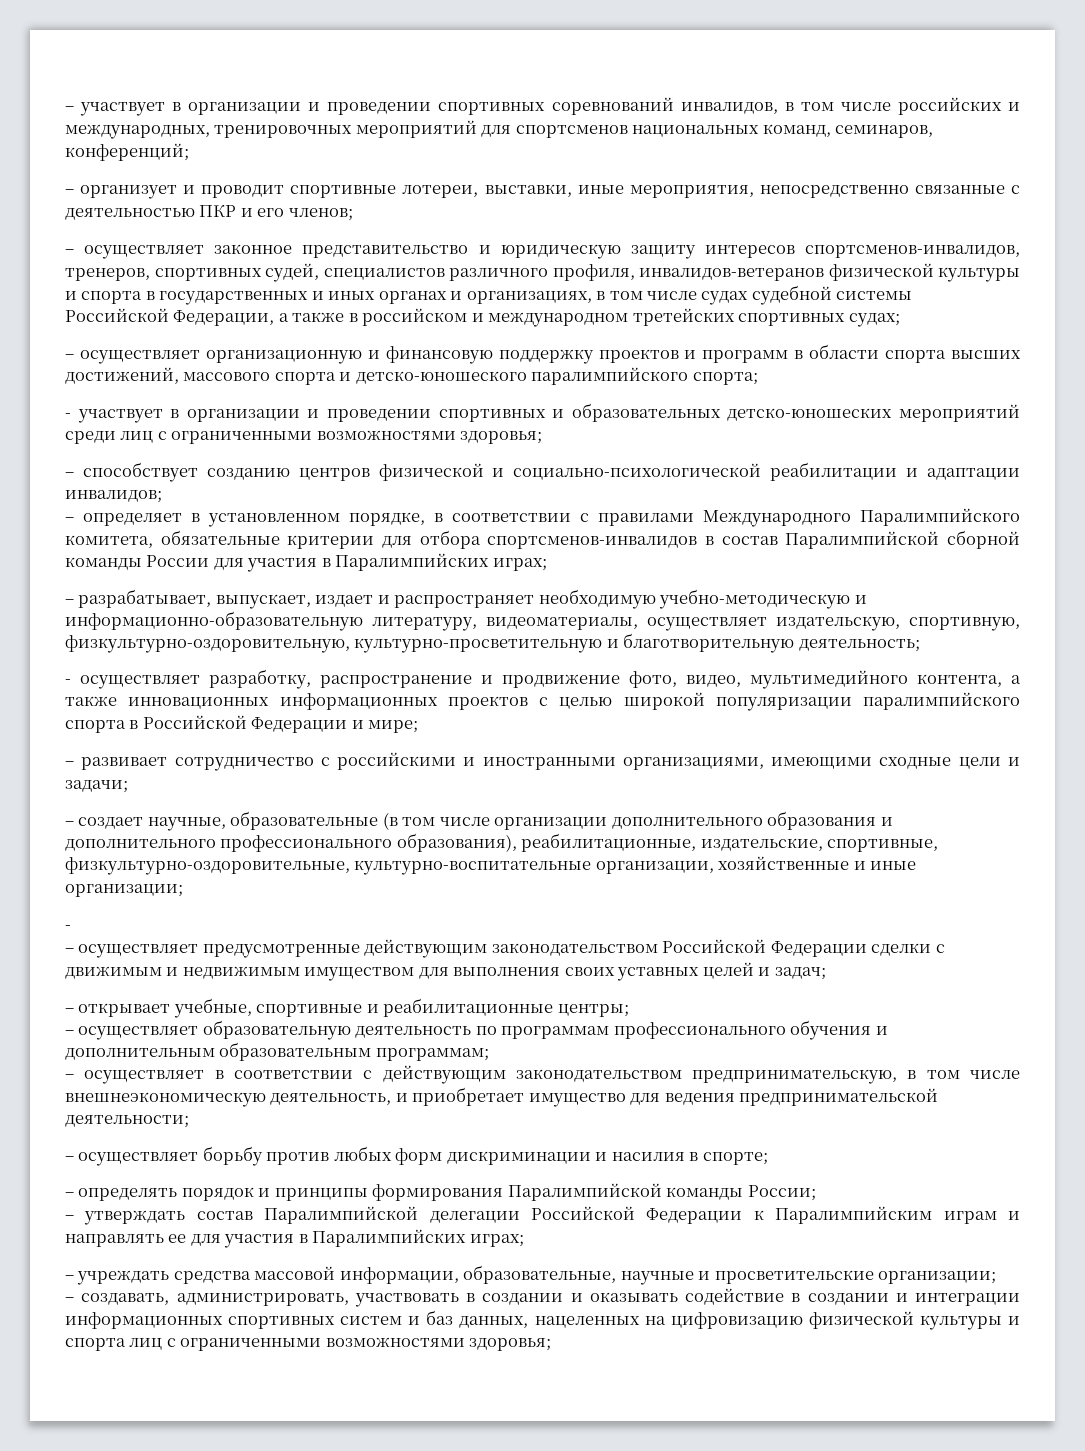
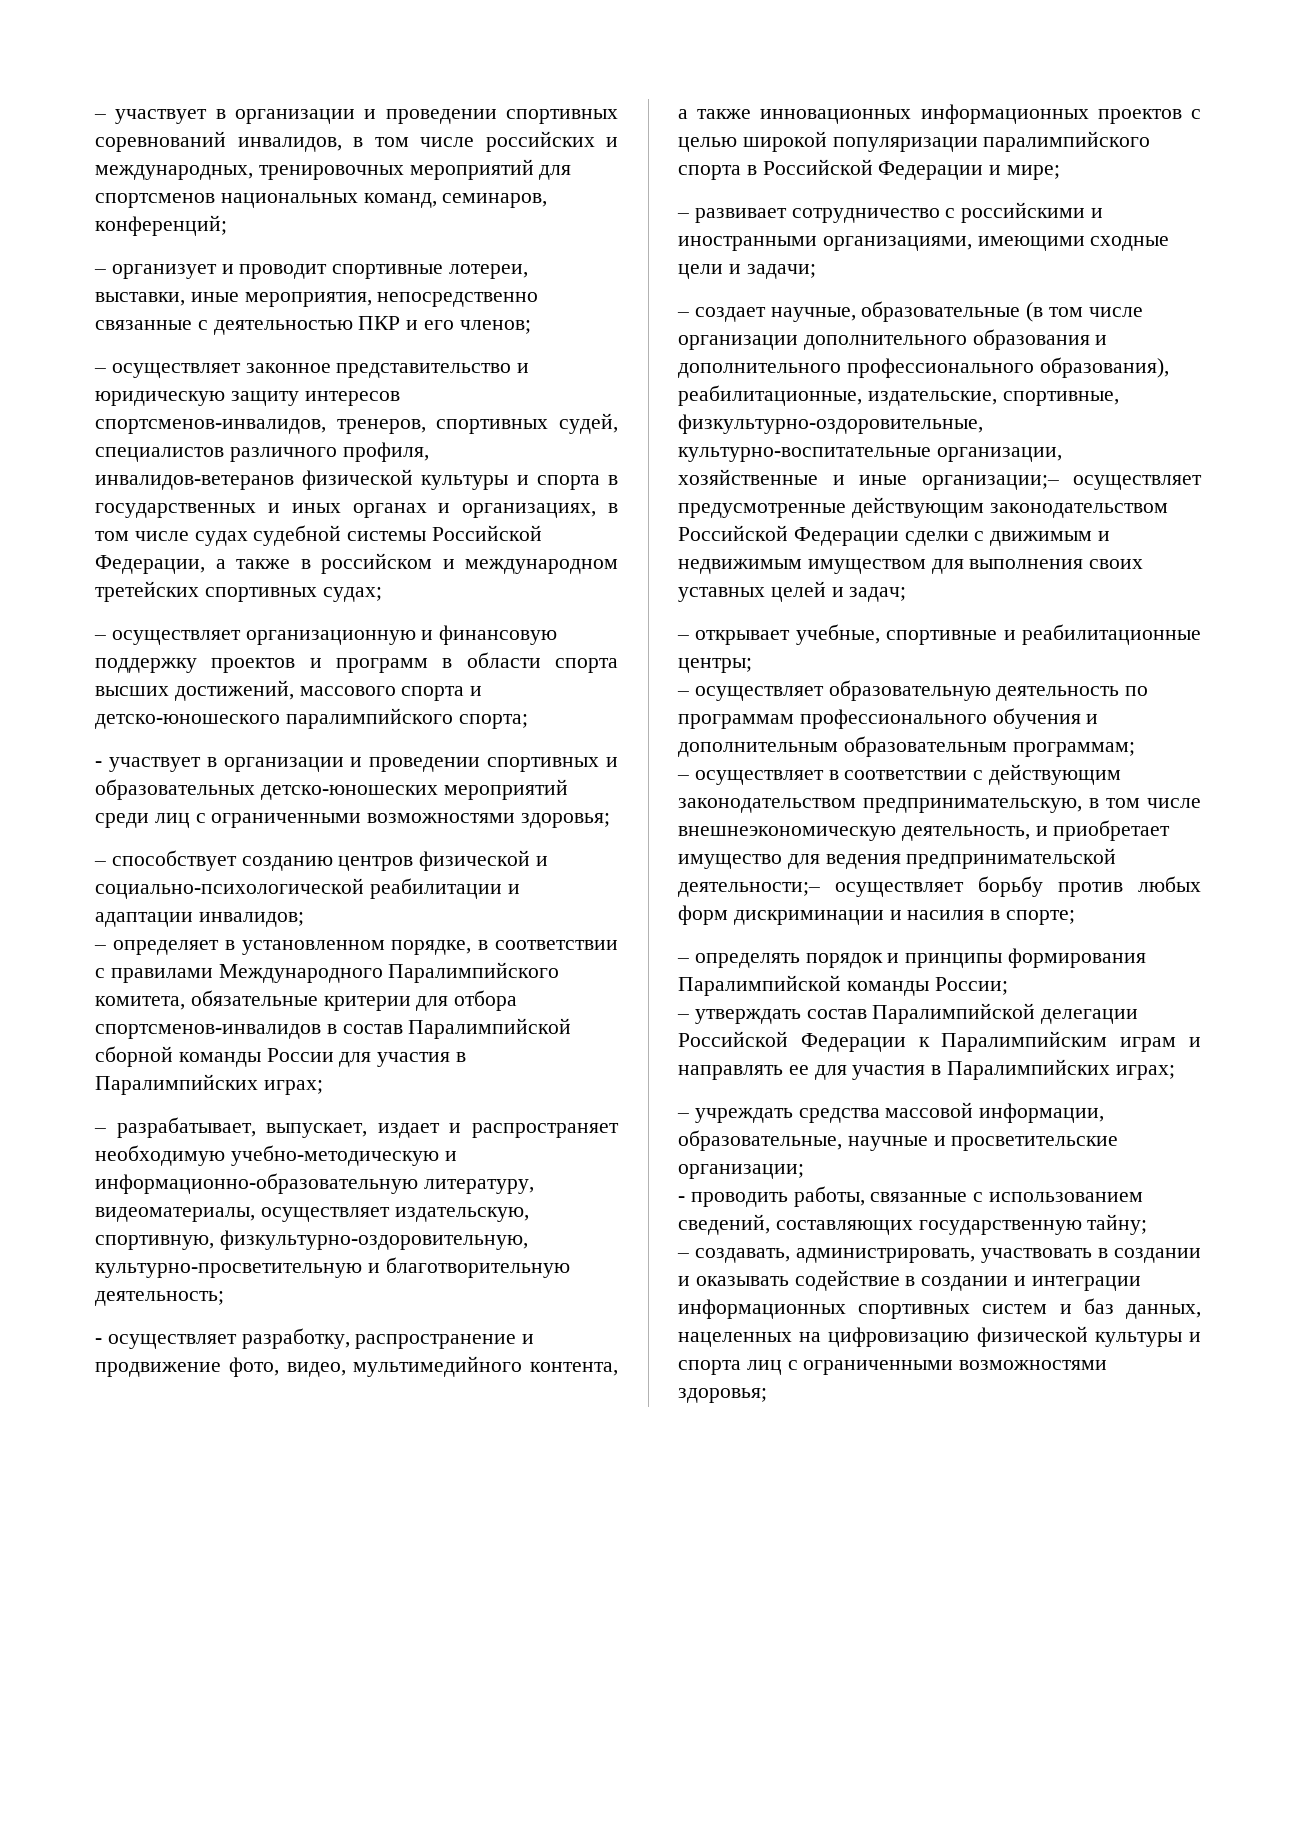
- – создает научные, образовательные (в том числе организации дополнительного образования и дополнительного профессионального образования), реабилитационные, издательские, спортивные, физкультурно-оздоровительные, культурно-воспитательные организации, хозяйственные и иные организации;
- -
- – осуществляет предусмотренные действующим законодательством Российской Федерации сделки с движимым и недвижимым имуществом для выполнения своих уставных целей и задач;
+ – создает научные, образовательные (в том числе организации дополнительного образования и дополнительного профессионального образования), реабилитационные, издательские, спортивные, физкультурно-оздоровительные, культурно-воспитательные организации, хозяйственные и иные организации;– осуществляет предусмотренные действующим законодательством Российской Федерации сделки с движимым и недвижимым имуществом для выполнения своих уставных целей и задач;
- – осуществляет в соответствии с действующим законодательством предпринимательскую, в том числе внешнеэкономическую деятельность, и приобретает имущество для ведения предпринимательской деятельности;
- – осуществляет борьбу против любых форм дискриминации и насилия в спорте;
+ – осуществляет в соответствии с действующим законодательством предпринимательскую, в том числе внешнеэкономическую деятельность, и приобретает имущество для ведения предпринимательской деятельности;– осуществляет борьбу против любых форм дискриминации и насилия в спорте;
+ - проводить работы, связанные с использованием сведений, составляющих государственную тайну;

